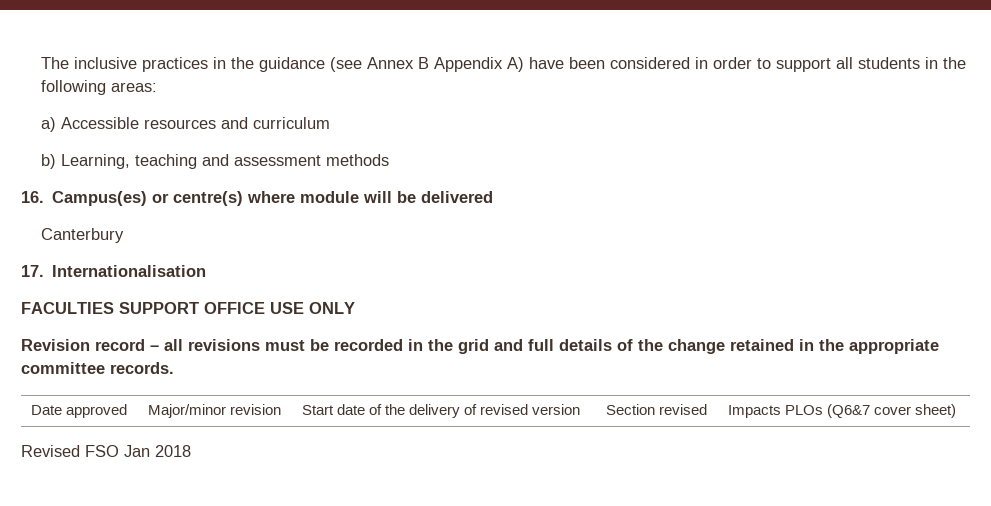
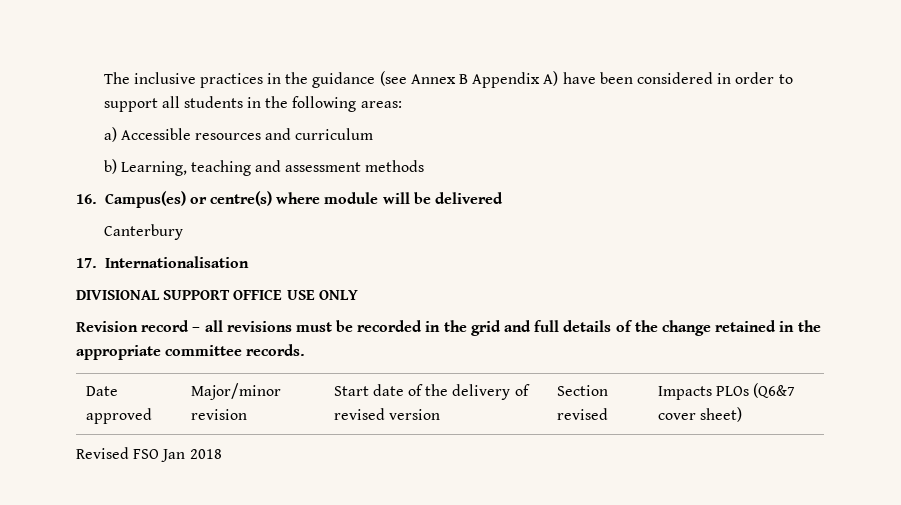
- FACULTIES SUPPORT OFFICE USE ONLY
+ DIVISIONAL SUPPORT OFFICE USE ONLY

